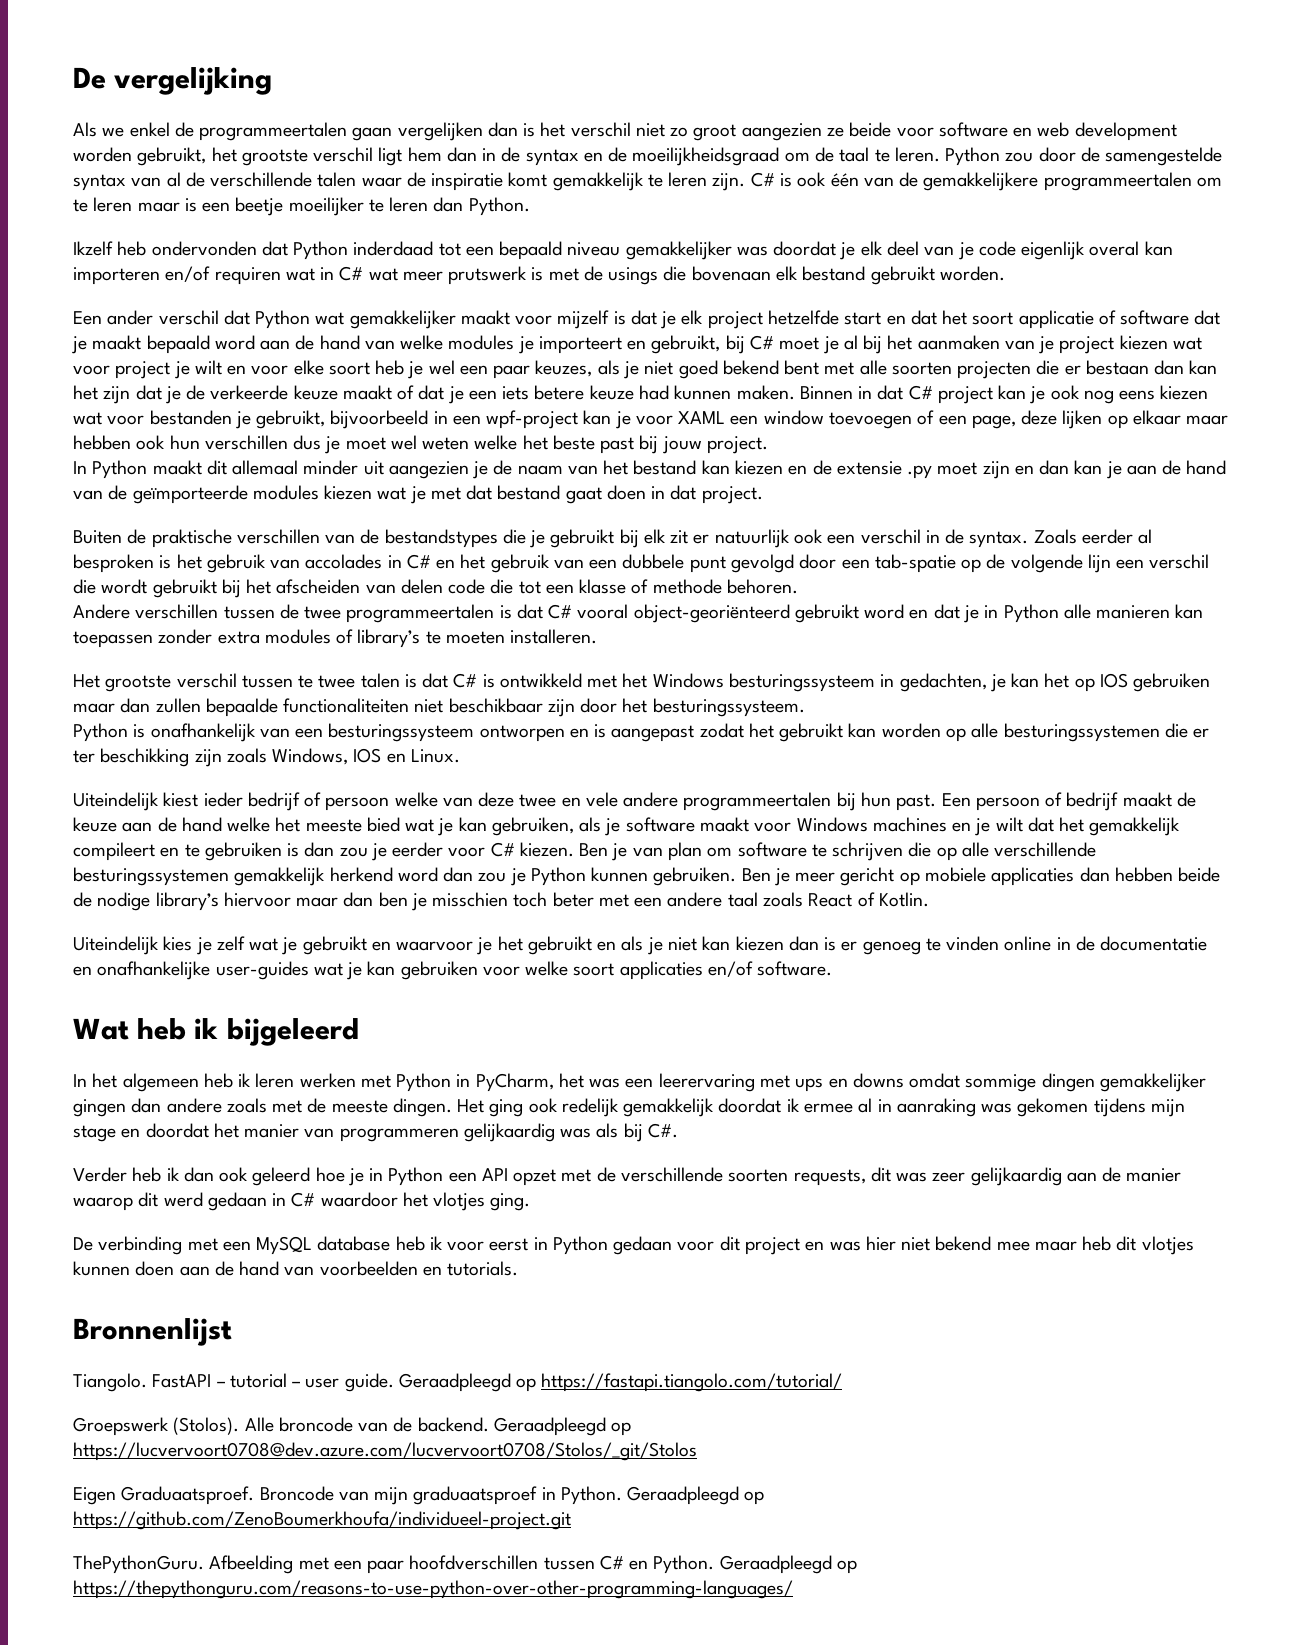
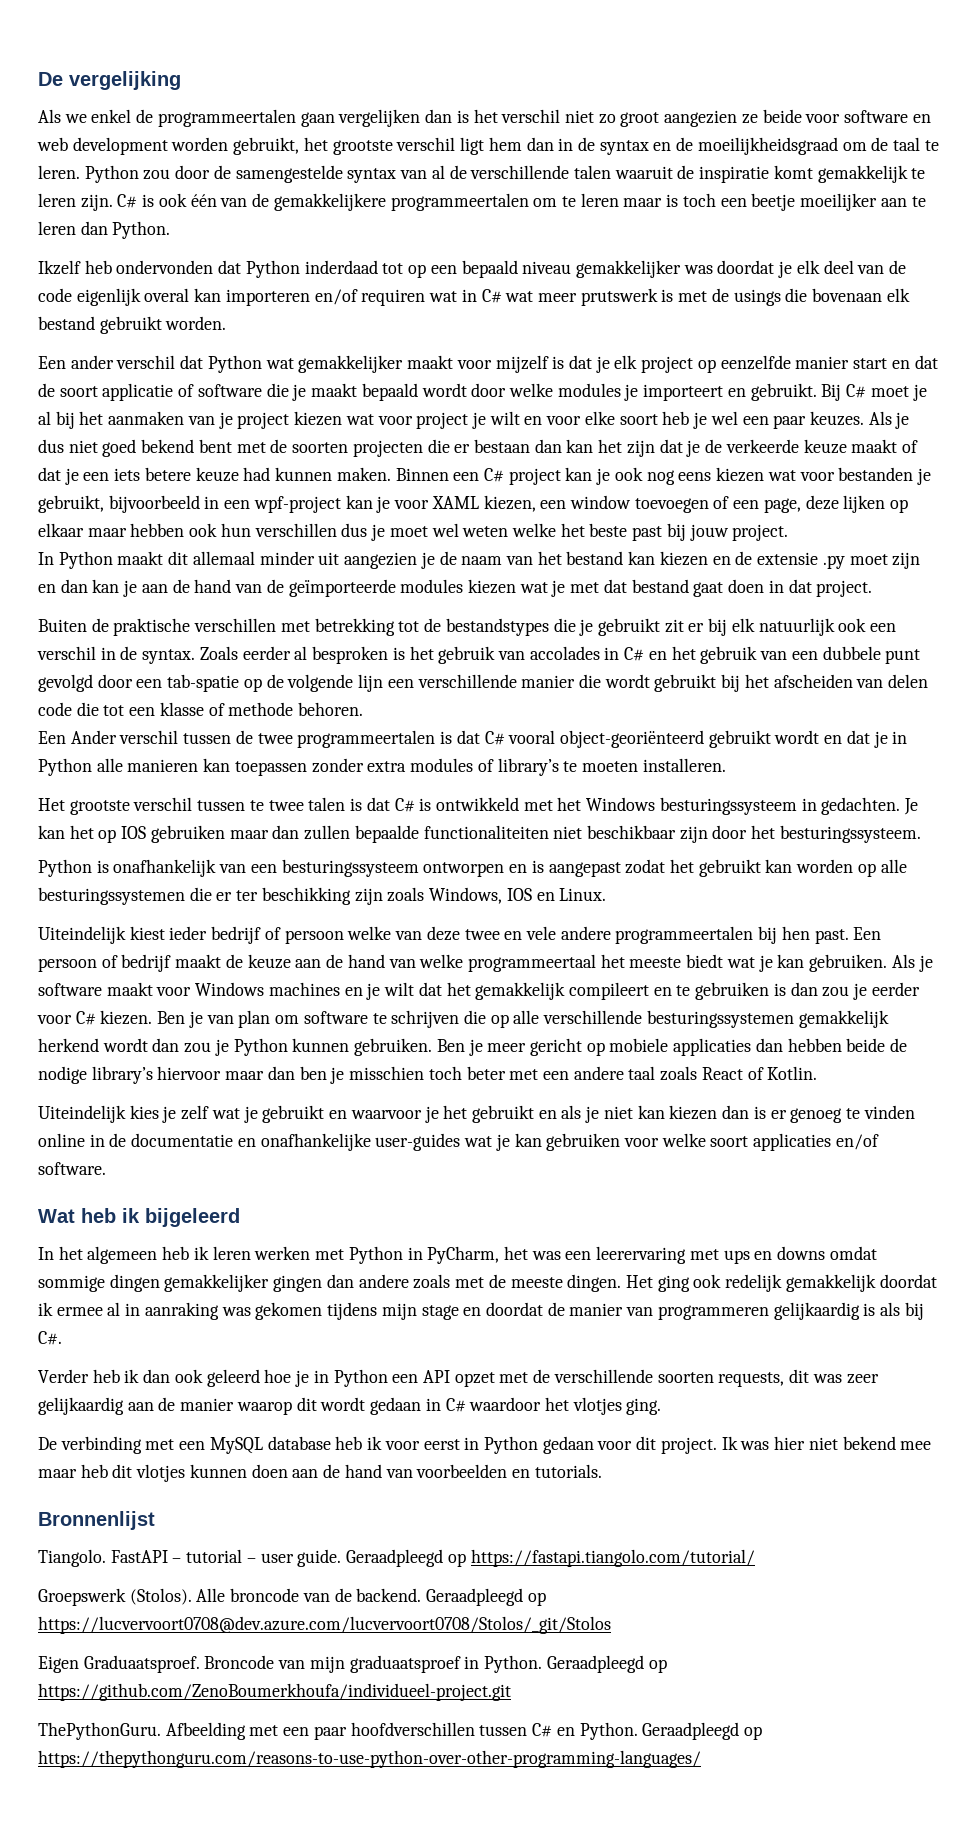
- Python zou door de samengestelde syntax van al de verschillende talen waar de inspiratie komt gemakkelijk te leren zijn.
+ Python zou door de samengestelde syntax van al de verschillende talen waaruit de inspiratie komt gemakkelijk te leren zijn.
- C# is ook één van de gemakkelijkere programmeertalen om te leren maar is een beetje moeilijker te leren dan Python.
+ C# is ook één van de gemakkelijkere programmeertalen om te leren maar is toch een beetje moeilijker aan te leren dan Python.
- Ikzelf heb ondervonden dat Python inderdaad tot een bepaald niveau gemakkelijker was doordat je elk deel van je code eigenlijk overal kan importeren en/of requiren wat in C# wat meer prutswerk is met de usings die bovenaan elk bestand gebruikt worden.
+ Ikzelf heb ondervonden dat Python inderdaad tot op een bepaald niveau gemakkelijker was doordat je elk deel van de code eigenlijk overal kan importeren en/of requiren wat in C# wat meer prutswerk is met de usings die bovenaan elk bestand gebruikt worden.
- Een ander verschil dat Python wat gemakkelijker maakt voor mijzelf is dat je elk project hetzelfde start en dat het soort applicatie of software dat je maakt bepaald word aan de hand van welke modules je importeert en gebruikt, bij C# moet je al bij het aanmaken van je project kiezen wat voor project je wilt en voor elke soort heb je wel een paar keuzes, als je niet goed bekend bent met alle soorten projecten die er bestaan dan kan het zijn dat je de verkeerde keuze maakt of dat je een iets betere keuze had kunnen maken.
+ Een ander verschil dat Python wat gemakkelijker maakt voor mijzelf is dat je elk project op eenzelfde manier start en dat de soort applicatie of software die je maakt bepaald wordt door welke modules je importeert en gebruikt. Bij C# moet je al bij het aanmaken van je project kiezen wat voor project je wilt en voor elke soort heb je wel een paar keuzes. Als je dus niet goed bekend bent met de soorten projecten die er bestaan dan kan het zijn dat je de verkeerde keuze maakt of dat je een iets betere keuze had kunnen maken.
- Binnen in dat C# project kan je ook nog eens kiezen wat voor bestanden je gebruikt, bijvoorbeeld in een wpf-project kan je voor XAML een window toevoegen of een page, deze lijken op elkaar maar hebben ook hun verschillen dus je moet wel weten welke het beste past bij jouw project.
+ Binnen een C# project kan je ook nog eens kiezen wat voor bestanden je gebruikt, bijvoorbeeld in een wpf-project kan je voor XAML kiezen, een window toevoegen of een page, deze lijken op elkaar maar hebben ook hun verschillen dus je moet wel weten welke het beste past bij jouw project.
- Buiten de praktische verschillen van de bestandstypes die je gebruikt bij elk zit er natuurlijk ook een verschil in de syntax.
+ Buiten de praktische verschillen met betrekking tot de bestandstypes die je gebruikt zit er bij elk natuurlijk ook een verschil in de syntax.
- Zoals eerder al besproken is het gebruik van accolades in C# en het gebruik van een dubbele punt gevolgd door een tab-spatie op de volgende lijn een verschil die wordt gebruikt bij het afscheiden van delen code die tot een klasse of methode behoren.
+ Zoals eerder al besproken is het gebruik van accolades in C# en het gebruik van een dubbele punt gevolgd door een tab-spatie op de volgende lijn een verschillende manier die wordt gebruikt bij het afscheiden van delen code die tot een klasse of methode behoren.
- Andere verschillen tussen de twee programmeertalen is dat C# vooral object-georiënteerd gebruikt word en dat je in Python alle manieren kan toepassen zonder extra modules of library’s te moeten installeren.
+ Een Ander verschil tussen de twee programmeertalen is dat C# vooral object-georiënteerd gebruikt wordt en dat je in Python alle manieren kan toepassen zonder extra modules of library’s te moeten installeren.
- Het grootste verschil tussen te twee talen is dat C# is ontwikkeld met het Windows besturingssysteem in gedachten, je kan het op IOS gebruiken maar dan zullen bepaalde functionaliteiten niet beschikbaar zijn door het besturingssysteem.
+ Het grootste verschil tussen te twee talen is dat C# is ontwikkeld met het Windows besturingssysteem in gedachten. Je kan het op IOS gebruiken maar dan zullen bepaalde functionaliteiten niet beschikbaar zijn door het besturingssysteem.
- Uiteindelijk kiest ieder bedrijf of persoon welke van deze twee en vele andere programmeertalen bij hun past.
+ Uiteindelijk kiest ieder bedrijf of persoon welke van deze twee en vele andere programmeertalen bij hen past.
- Een persoon of bedrijf maakt de keuze aan de hand welke het meeste bied wat je kan gebruiken, als je software maakt voor Windows machines en je wilt dat het gemakkelijk compileert en te gebruiken is dan zou je eerder voor C# kiezen.
+ Een persoon of bedrijf maakt de keuze aan de hand van welke programmeertaal het meeste biedt wat je kan gebruiken. Als je software maakt voor Windows machines en je wilt dat het gemakkelijk compileert en te gebruiken is dan zou je eerder voor C# kiezen.
- Ben je van plan om software te schrijven die op alle verschillende besturingssystemen gemakkelijk herkend word dan zou je Python kunnen gebruiken.
+ Ben je van plan om software te schrijven die op alle verschillende besturingssystemen gemakkelijk herkend wordt dan zou je Python kunnen gebruiken.
- Het ging ook redelijk gemakkelijk doordat ik ermee al in aanraking was gekomen tijdens mijn stage en doordat het manier van programmeren gelijkaardig was als bij C#.
+ Het ging ook redelijk gemakkelijk doordat ik ermee al in aanraking was gekomen tijdens mijn stage en doordat de manier van programmeren gelijkaardig is als bij C#.
- Verder heb ik dan ook geleerd hoe je in Python een API opzet met de verschillende soorten requests, dit was zeer gelijkaardig aan de manier waarop dit werd gedaan in C# waardoor het vlotjes ging.
+ Verder heb ik dan ook geleerd hoe je in Python een API opzet met de verschillende soorten requests, dit was zeer gelijkaardig aan de manier waarop dit wordt gedaan in C# waardoor het vlotjes ging.
- De verbinding met een MySQL database heb ik voor eerst in Python gedaan voor dit project en was hier niet bekend mee maar heb dit vlotjes kunnen doen aan de hand van voorbeelden en tutorials.
+ De verbinding met een MySQL database heb ik voor eerst in Python gedaan voor dit project. Ik was hier niet bekend mee maar heb dit vlotjes kunnen doen aan de hand van voorbeelden en tutorials.

